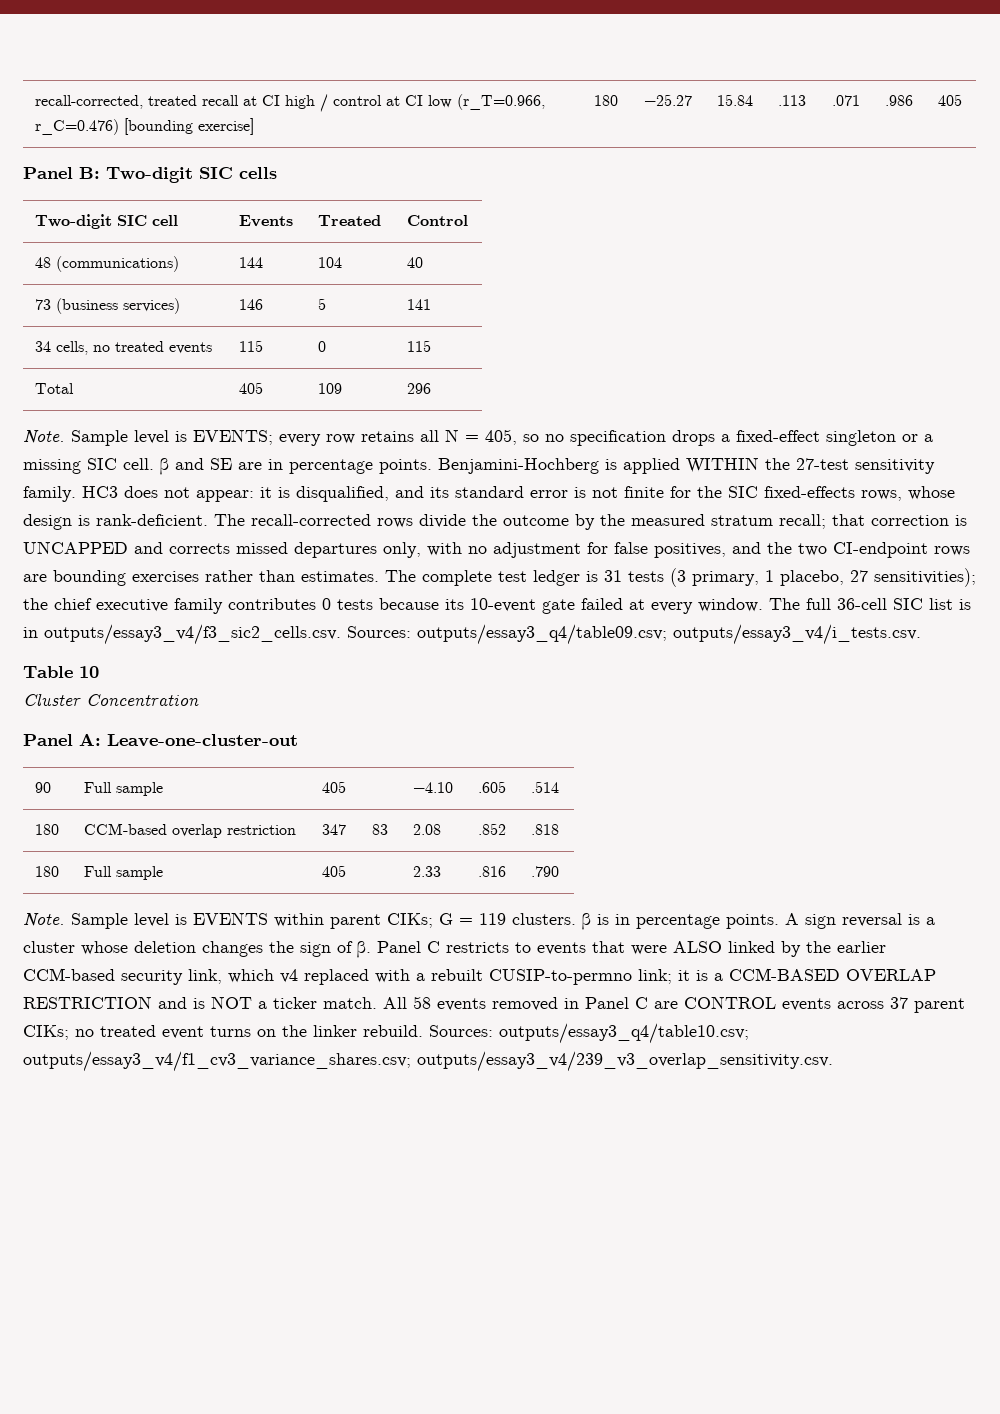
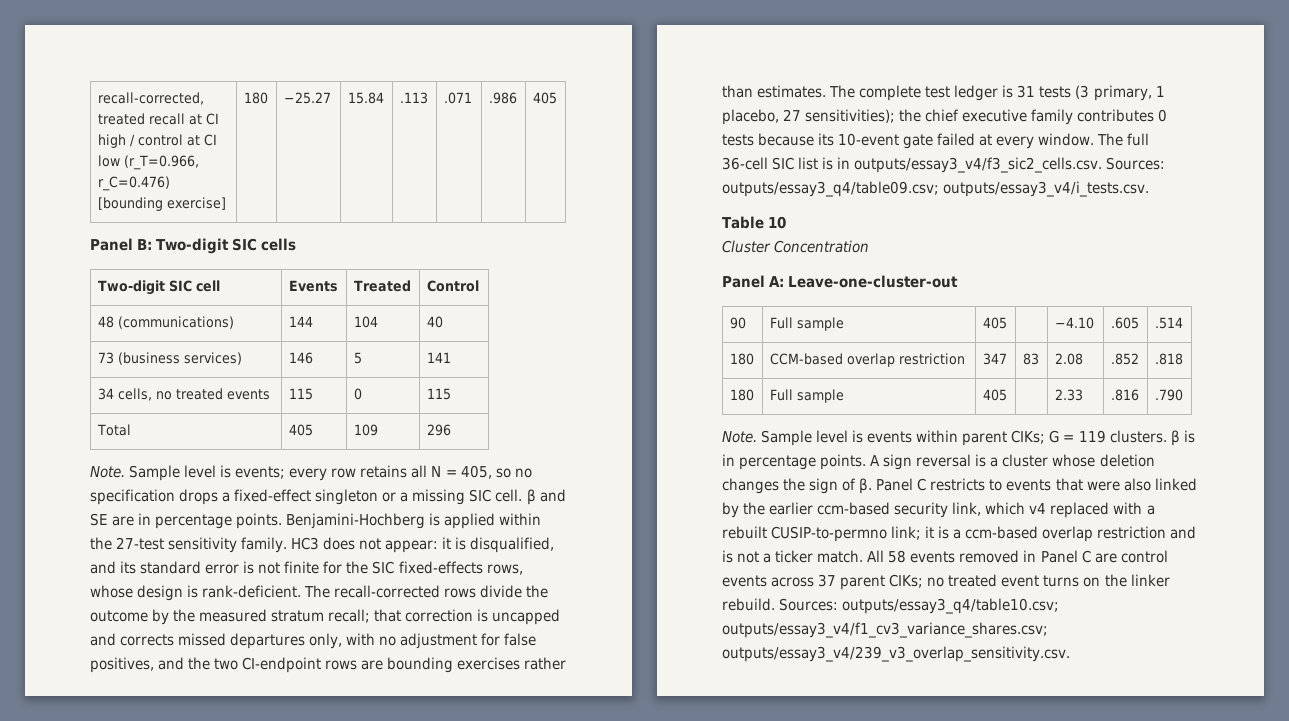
- Sample level is EVENTS; every row retains all N = 405, so no specification drops a fixed-effect singleton or a missing SIC cell. β and SE are in percentage points.
+ Sample level is events; every row retains all N = 405, so no specification drops a fixed-effect singleton or a missing SIC cell. β and SE are in percentage points.
- Benjamini-Hochberg is applied WITHIN the 27-test sensitivity family.
+ Benjamini-Hochberg is applied within the 27-test sensitivity family.
- The recall-corrected rows divide the outcome by the measured stratum recall; that correction is UNCAPPED and corrects missed departures only, with no adjustment for false positives, and the two CI-endpoint rows are bounding exercises rather than estimates.
+ The recall-corrected rows divide the outcome by the measured stratum recall; that correction is uncapped and corrects missed departures only, with no adjustment for false positives, and the two CI-endpoint rows are bounding exercises rather than estimates.
- Sample level is EVENTS within parent CIKs; G = 119 clusters. β is in percentage points.
+ Sample level is events within parent CIKs; G = 119 clusters. β is in percentage points.
- Panel C restricts to events that were ALSO linked by the earlier CCM-based security link, which v4 replaced with a rebuilt CUSIP-to-permno link; it is a CCM-BASED OVERLAP RESTRICTION and is NOT a ticker match.
+ Panel C restricts to events that were also linked by the earlier ccm-based security link, which v4 replaced with a rebuilt CUSIP-to-permno link; it is a ccm-based overlap restriction and is not a ticker match.
- All 58 events removed in Panel C are CONTROL events across 37 parent CIKs; no treated event turns on the linker rebuild.
+ All 58 events removed in Panel C are control events across 37 parent CIKs; no treated event turns on the linker rebuild.

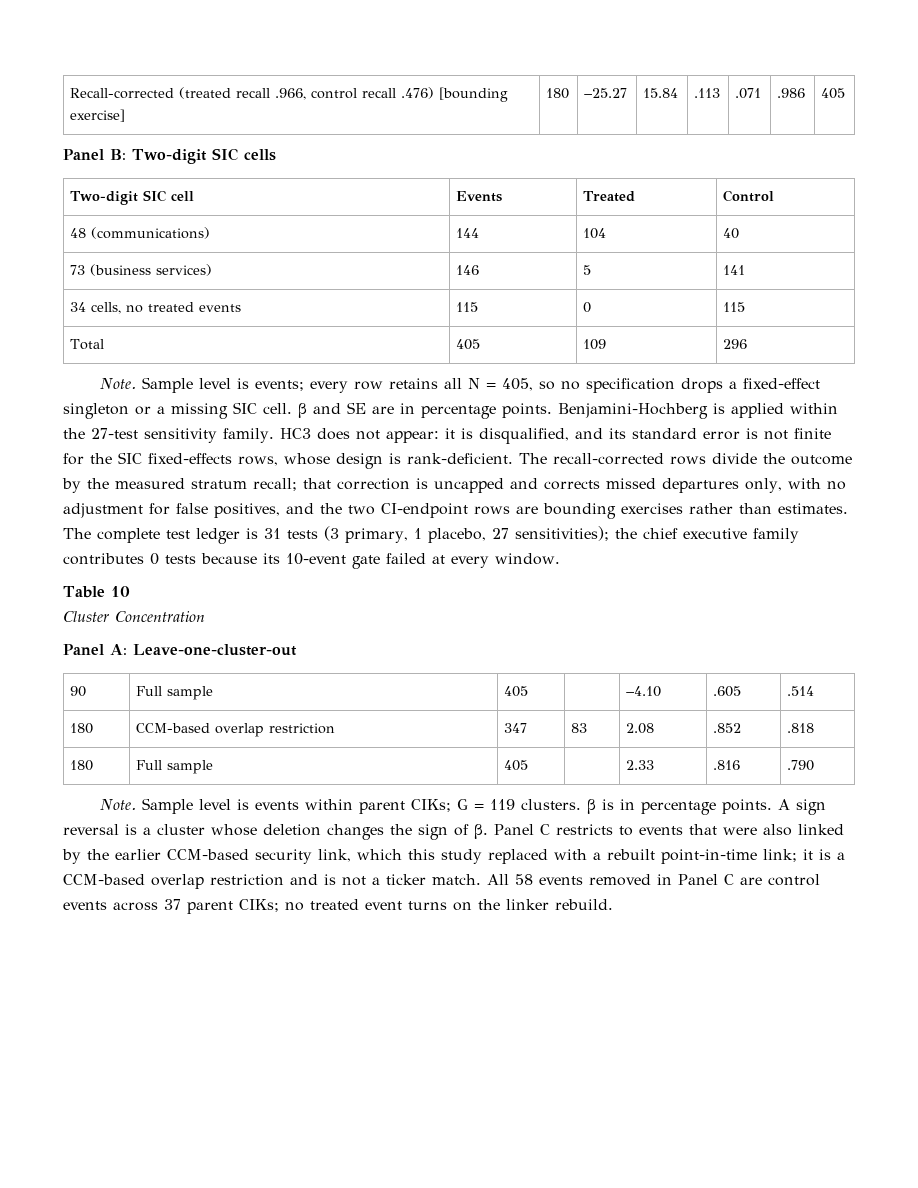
- recall-corrected, treated recall at CI high / control at CI low (r_T=0.966, r_C=0.476) [bounding exercise] | 180 | −25.27 | 15.84 | .113 | .071 | .986 | 405
+ Recall-corrected (treated recall .966, control recall .476) [bounding exercise] | 180 | −25.27 | 15.84 | .113 | .071 | .986 | 405
- The full 36-cell SIC list is in outputs/essay3_v4/f3_sic2_cells.csv. Sources: outputs/essay3_q4/table09.csv; outputs/essay3_v4/i_tests.csv.
- Panel C restricts to events that were also linked by the earlier ccm-based security link, which v4 replaced with a rebuilt CUSIP-to-permno link; it is a ccm-based overlap restriction and is not a ticker match.
+ Panel C restricts to events that were also linked by the earlier CCM-based security link, which this study replaced with a rebuilt point-in-time link; it is a CCM-based overlap restriction and is not a ticker match.
- Sources: outputs/essay3_q4/table10.csv; outputs/essay3_v4/f1_cv3_variance_shares.csv; outputs/essay3_v4/239_v3_overlap_sensitivity.csv.

